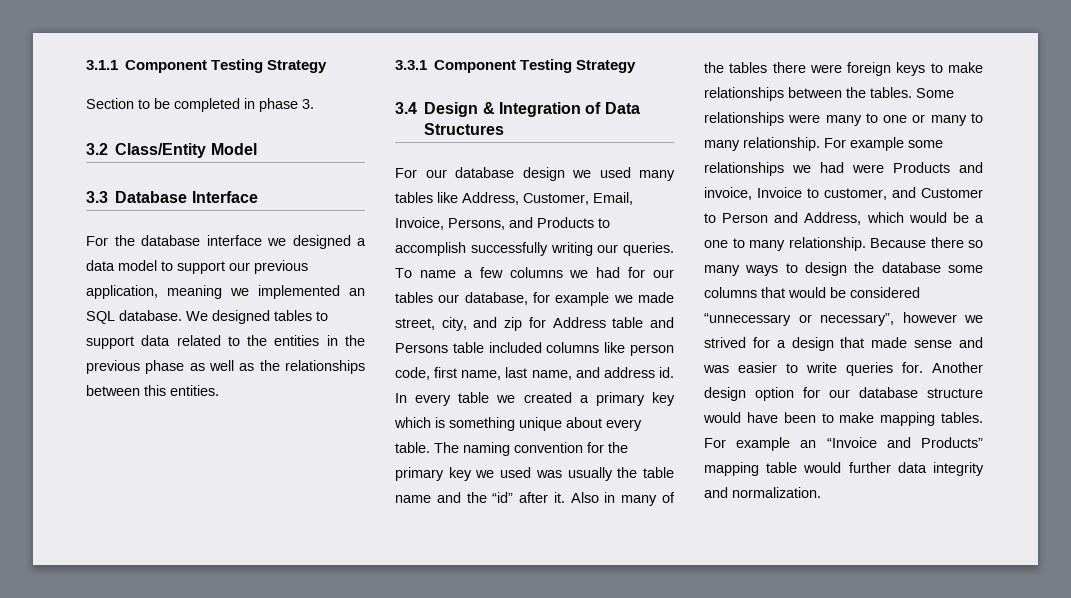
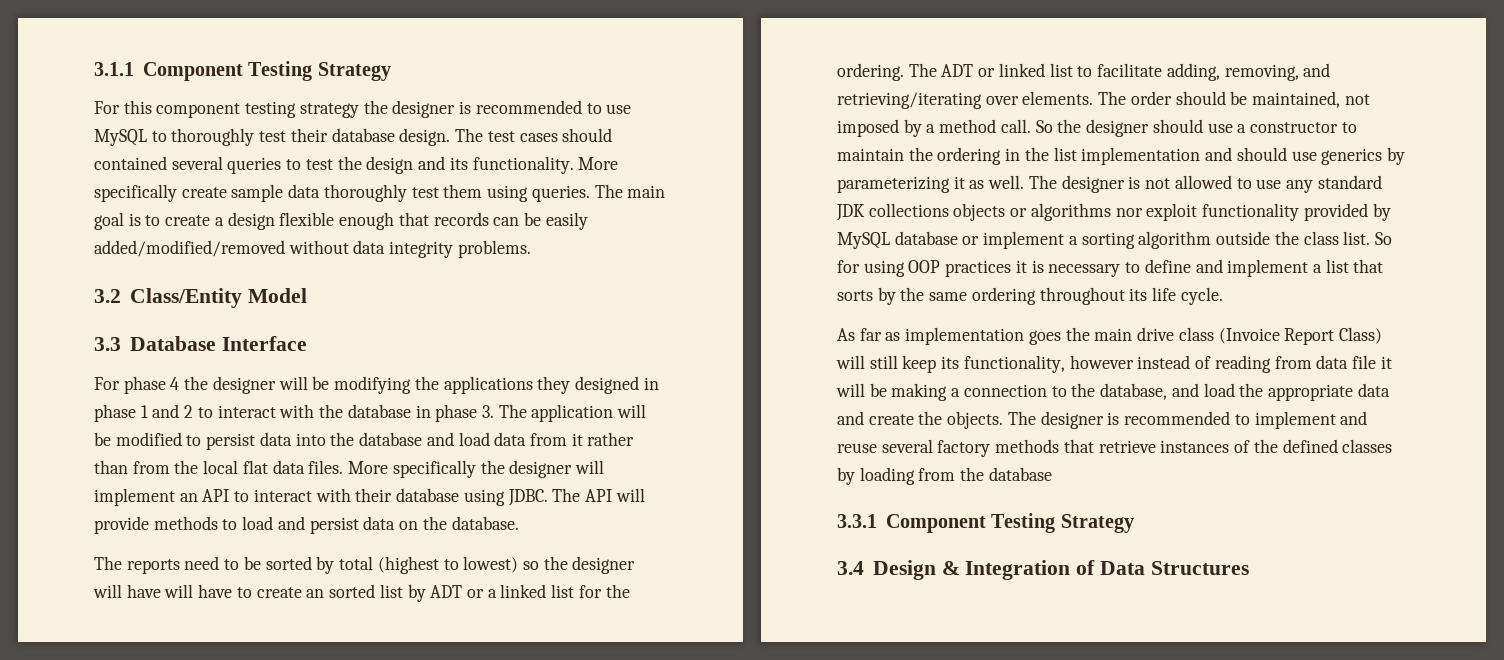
- Section to be completed in phase 3.
+ For this component testing strategy the designer is recommended to use MySQL to thoroughly test their database design. The test cases should contained several queries to test the design and its functionality. More specifically create sample data thoroughly test them using queries. The main goal is to create a design flexible enough that records can be easily added/modified/removed without data integrity problems.
- For the database interface we designed a data model to support our previous application, meaning we implemented an SQL database. We designed tables to support data related to the entities in the previous phase as well as the relationships between this entities.
+ For phase 4 the designer will be modifying the applications they designed in phase 1 and 2 to interact with the database in phase 3. The application will be modified to persist data into the database and load data from it rather than from the local flat data files. More specifically the designer will implement an API to interact with their database using JDBC. The API will provide methods to load and persist data on the database.
+ The reports need to be sorted by total (highest to lowest) so the designer will have will have to create an sorted list by ADT or a linked list for the ordering. The ADT or linked list to facilitate adding, removing, and retrieving/iterating over elements. The order should be maintained, not imposed by a method call. So the designer should use a constructor to maintain the ordering in the list implementation and should use generics by parameterizing it as well. The designer is not allowed to use any standard JDK collections objects or algorithms nor exploit functionality provided by MySQL database or implement a sorting algorithm outside the class list. So for using OOP practices it is necessary to define and implement a list that sorts by the same ordering throughout its life cycle.
+ As far as implementation goes the main drive class (Invoice Report Class) will still keep its functionality, however instead of reading from data file it will be making a connection to the database, and load the appropriate data and create the objects. The designer is recommended to implement and reuse several factory methods that retrieve instances of the defined classes by loading from the database
- For our database design we used many tables like Address, Customer, Email, Invoice, Persons, and Products to accomplish successfully writing our queries. To name a few columns we had for our tables our database, for example we made street, city, and zip for Address table and Persons table included columns like person code, first name, last name, and address id. In every table we created a primary key which is something unique about every table. The naming convention for the primary key we used was usually the table name and the “id” after it. Also in many of the tables there were foreign keys to make relationships between the tables. Some relationships were many to one or many to many relationship. For example some relationships we had were Products and invoice, Invoice to customer, and Customer to Person and Address, which would be a one to many relationship. Because there so many ways to design the database some columns that would be considered “unnecessary or necessary”, however we strived for a design that made sense and was easier to write queries for. Another design option for our database structure would have been to make mapping tables. For example an “Invoice and Products” mapping table would further data integrity and normalization.

